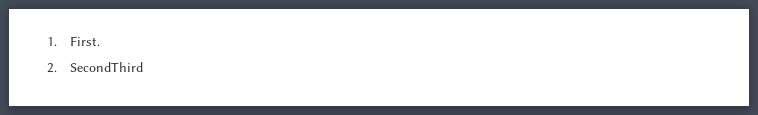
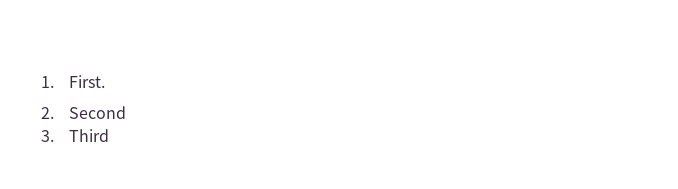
- 2. SecondThird
+ 2. Second
+ 3. Third

